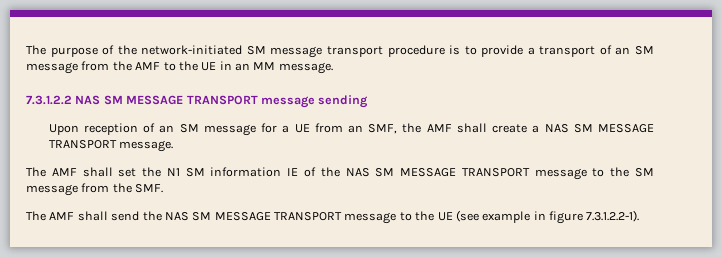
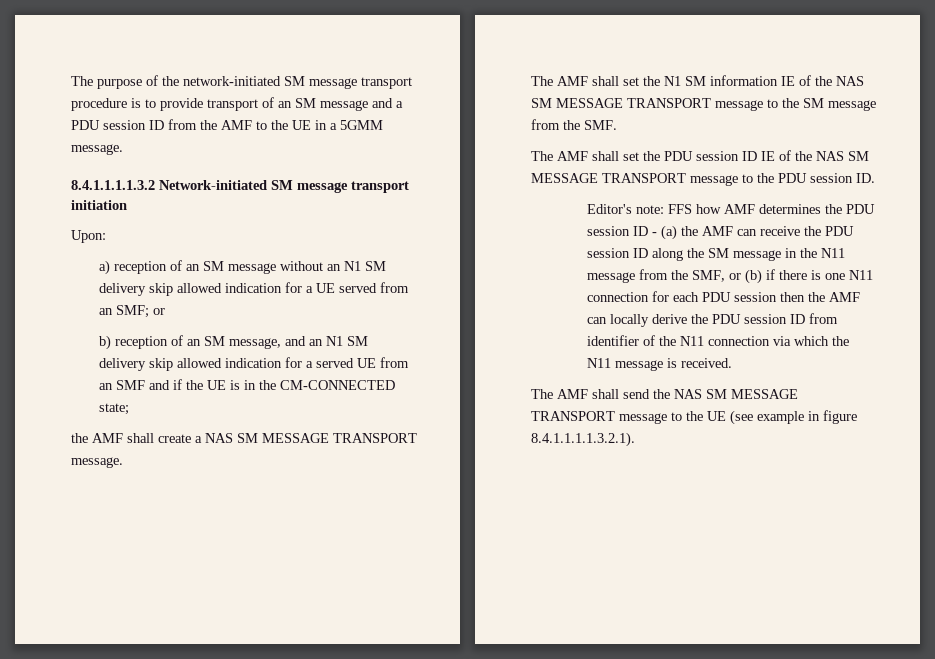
- The purpose of the network-initiated SM message transport procedure is to provide a transport of an SM message from the AMF to the UE in an MM message.
- 7.3.1.2.2 NAS SM MESSAGE TRANSPORT message sending
- Upon reception of an SM message for a UE from an SMF, the AMF shall create a NAS SM MESSAGE TRANSPORT message.
+ The purpose of the network-initiated SM message transport procedure is to provide transport of an SM message and a PDU session ID from the AMF to the UE in a 5GMM message.
+ 8.4.1.1.1.1.3.2 Network-initiated SM message transport initiation
+ Upon:
+ a) reception of an SM message without an N1 SM delivery skip allowed indication for a UE served from an SMF; or
+ b) reception of an SM message, and an N1 SM delivery skip allowed indication for a served UE from an SMF and if the UE is in the CM-CONNECTED state;
+ the AMF shall create a NAS SM MESSAGE TRANSPORT message.
+ The AMF shall set the PDU session ID IE of the NAS SM MESSAGE TRANSPORT message to the PDU session ID.
+ Editor's note: FFS how AMF determines the PDU session ID - (a) the AMF can receive the PDU session ID along the SM message in the N11 message from the SMF, or (b) if there is one N11 connection for each PDU session then the AMF can locally derive the PDU session ID from identifier of the N11 connection via which the N11 message is received.
- The AMF shall send the NAS SM MESSAGE TRANSPORT message to the UE (see example in figure 7.3.1.2.2-1).
+ The AMF shall send the NAS SM MESSAGE TRANSPORT message to the UE (see example in figure 8.4.1.1.1.1.3.2.1).

